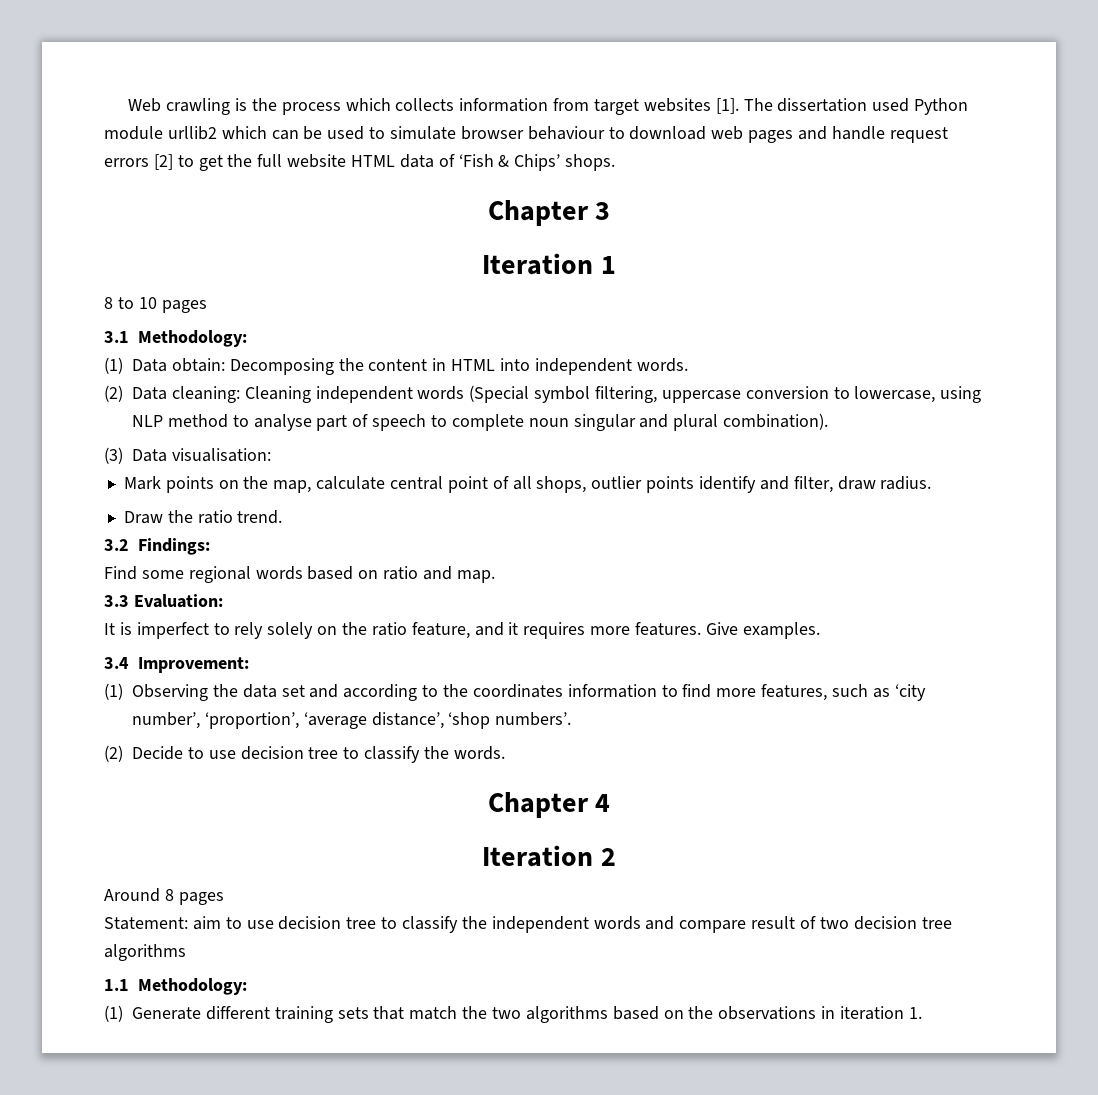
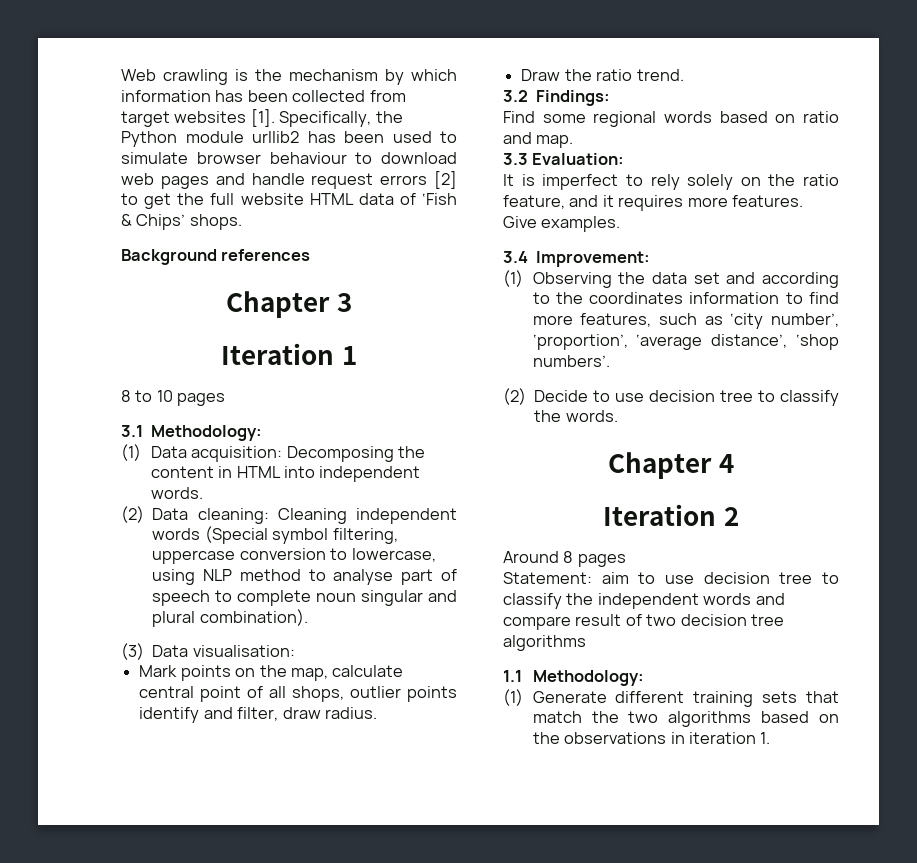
- Web crawling is the process which collects information from target websites [1]. The dissertation used Python module urllib2 which can be used to simulate browser behaviour to download web pages and handle request errors [2] to get the full website HTML data of ‘Fish & Chips’ shops.
+ Web crawling is the mechanism by which information has been collected from target websites [1]. Specifically, the Python module urllib2 has been used to simulate browser behaviour to download web pages and handle request errors [2] to get the full website HTML data of ‘Fish & Chips’ shops.
+ Background references
- (1) Data obtain: Decomposing the content in HTML into independent words.
+ (1) Data acquisition: Decomposing the content in HTML into independent words.

